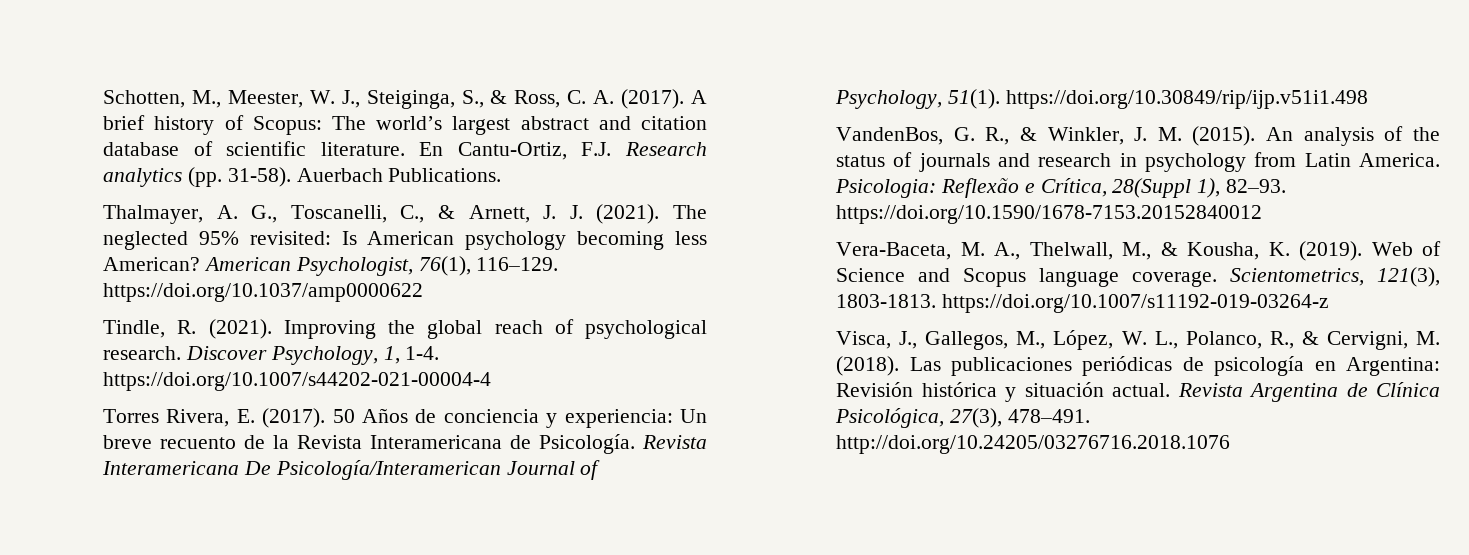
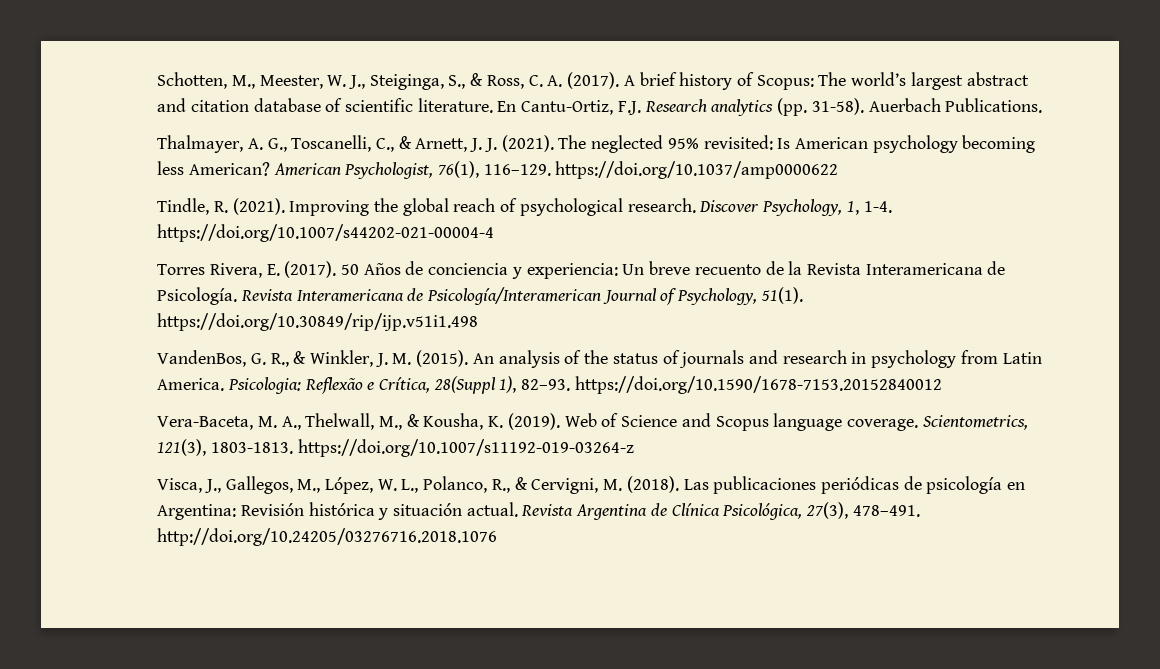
- Revista Interamericana De Psicología/Interamerican Journal of Psychology, 51(1). https://doi.org/10.30849/rip/ijp.v51i1.498
+ Revista Interamericana de Psicología/Interamerican Journal of Psychology, 51(1). https://doi.org/10.30849/rip/ijp.v51i1.498

